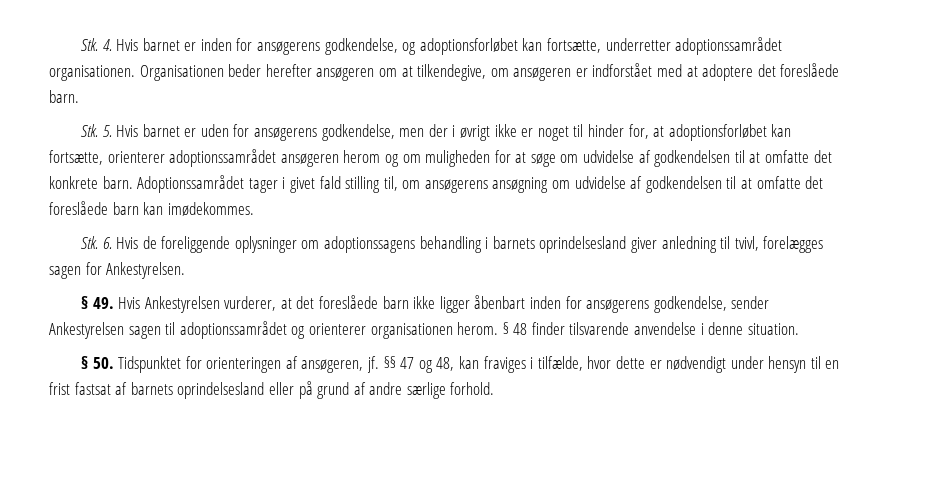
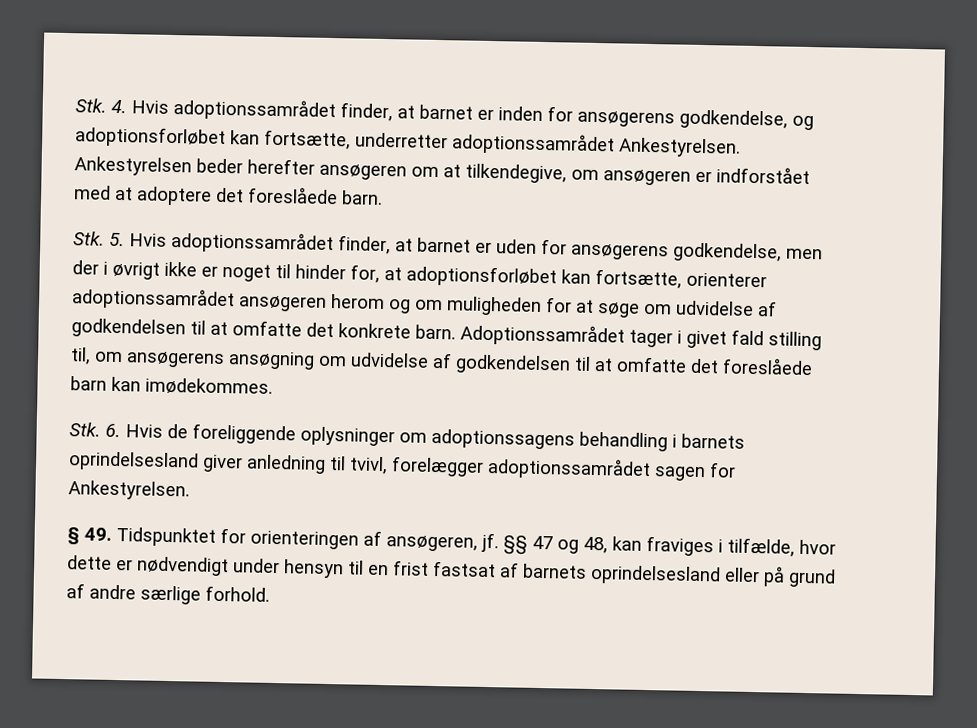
- Stk. 4. Hvis barnet er inden for ansøgerens godkendelse, og adoptionsforløbet kan fortsætte, underretter adoptionssamrådet organisationen. Organisationen beder herefter ansøgeren om at tilkendegive, om ansøgeren er indforstået med at adoptere det foreslåede barn.
+ Stk. 4. Hvis adoptionssamrådet finder, at barnet er inden for ansøgerens godkendelse, og adoptionsforløbet kan fortsætte, underretter adoptionssamrådet Ankestyrelsen. Ankestyrelsen beder herefter ansøgeren om at tilkendegive, om ansøgeren er indforstået med at adoptere det foreslåede barn.
- Stk. 5. Hvis barnet er uden for ansøgerens godkendelse, men der i øvrigt ikke er noget til hinder for, at adoptionsforløbet kan fortsætte, orienterer adoptionssamrådet ansøgeren herom og om muligheden for at søge om udvidelse af godkendelsen til at omfatte det konkrete barn.
+ Stk. 5. Hvis adoptionssamrådet finder, at barnet er uden for ansøgerens godkendelse, men der i øvrigt ikke er noget til hinder for, at adoptionsforløbet kan fortsætte, orienterer adoptionssamrådet ansøgeren herom og om muligheden for at søge om udvidelse af godkendelsen til at omfatte det konkrete barn.
- Stk. 6. Hvis de foreliggende oplysninger om adoptionssagens behandling i barnets oprindelsesland giver anledning til tvivl, forelægges sagen for Ankestyrelsen.
+ Stk. 6. Hvis de foreliggende oplysninger om adoptionssagens behandling i barnets oprindelsesland giver anledning til tvivl, forelægger adoptionssamrådet sagen for Ankestyrelsen.
- § 49. Hvis Ankestyrelsen vurderer, at det foreslåede barn ikke ligger åbenbart inden for ansøgerens godkendelse, sender Ankestyrelsen sagen til adoptionssamrådet og orienterer organisationen herom. § 48 finder tilsvarende anvendelse i denne situation.
- § 50. Tidspunktet for orienteringen af ansøgeren, jf.
+ § 49. Tidspunktet for orienteringen af ansøgeren, jf.

